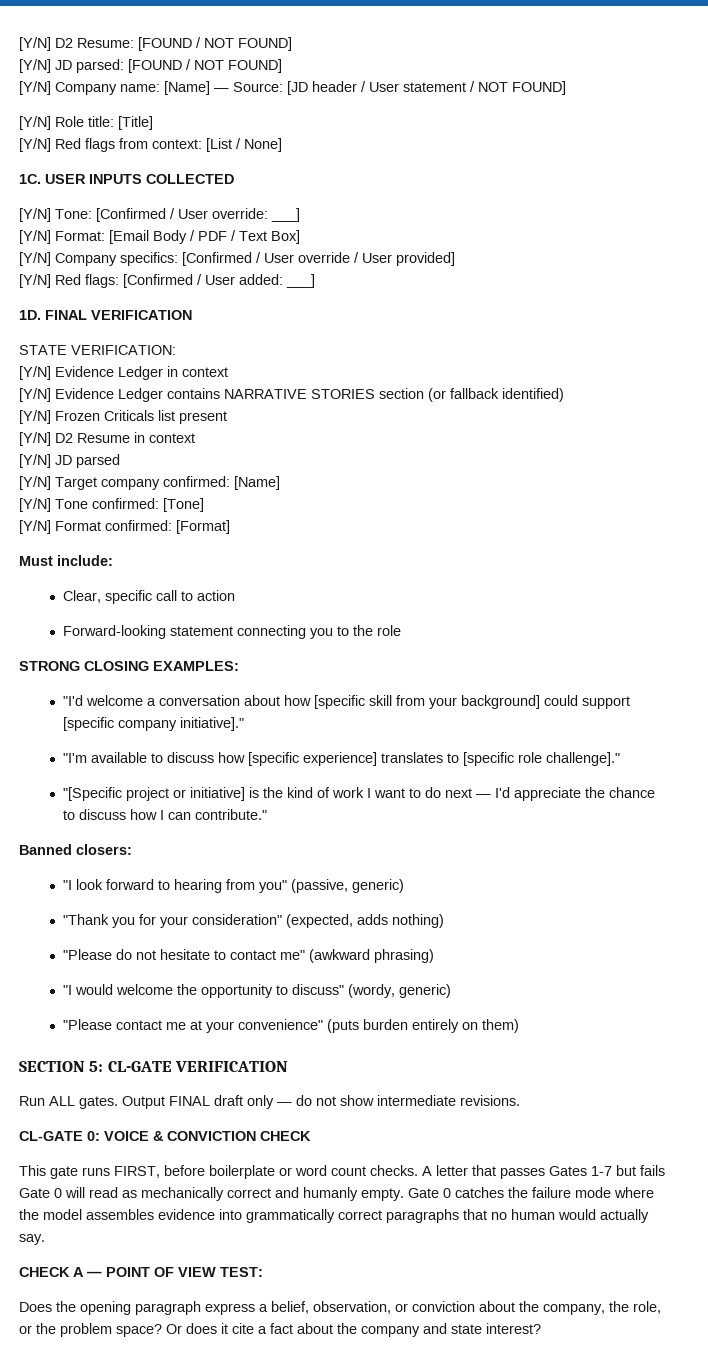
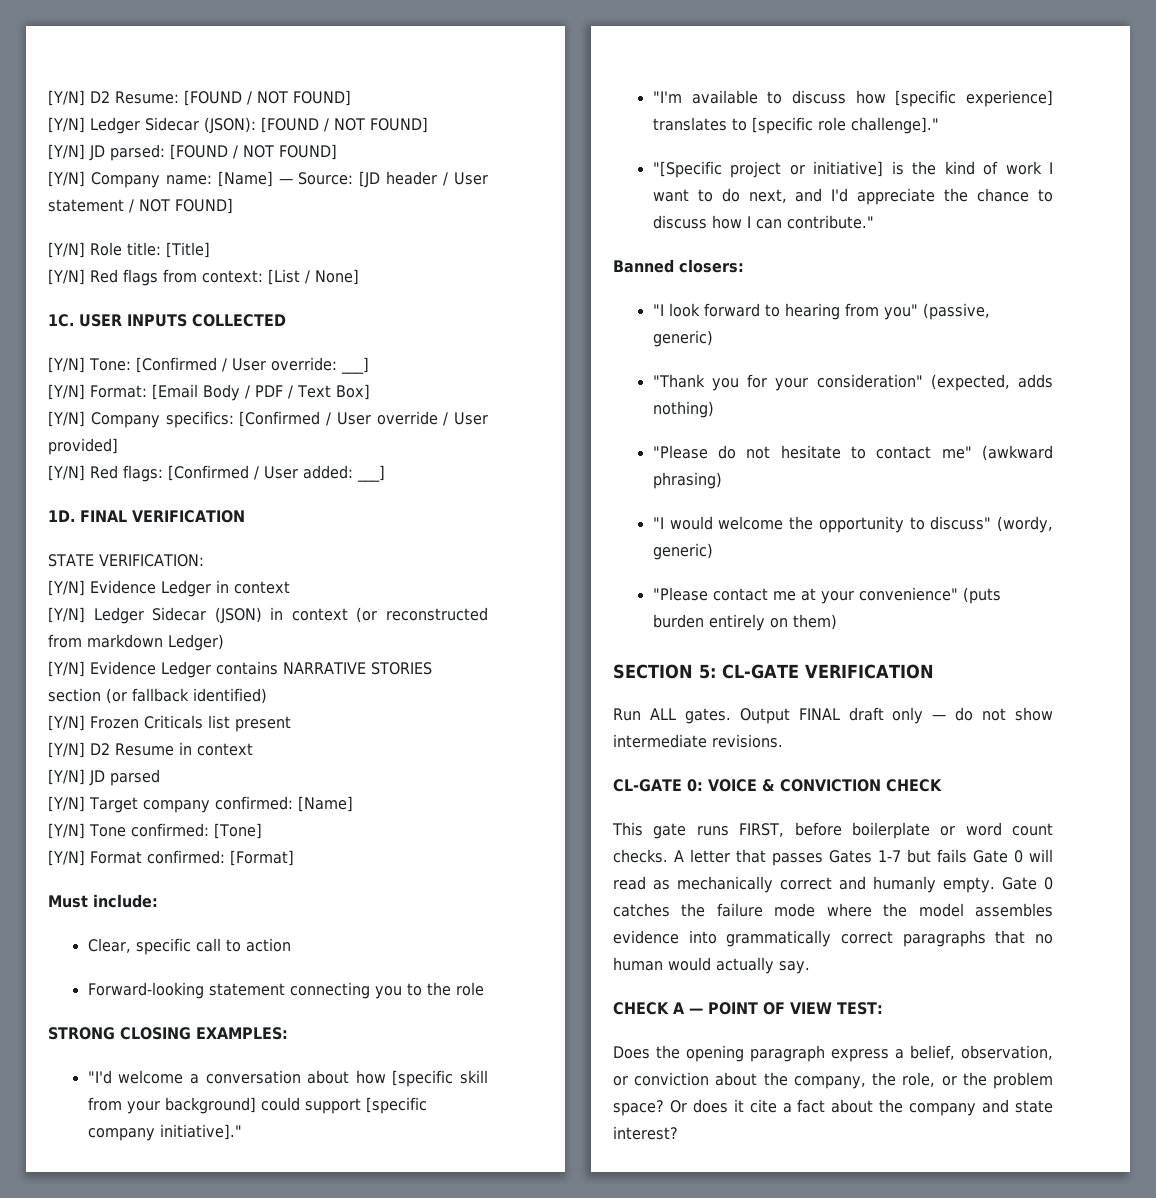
+ [Y/N] Ledger Sidecar (JSON): [FOUND / NOT FOUND]
+ [Y/N] Ledger Sidecar (JSON) in context (or reconstructed from markdown Ledger)
- "[Specific project or initiative] is the kind of work I want to do next — I'd appreciate the chance to discuss how I can contribute."
+ "[Specific project or initiative] is the kind of work I want to do next, and I'd appreciate the chance to discuss how I can contribute."

